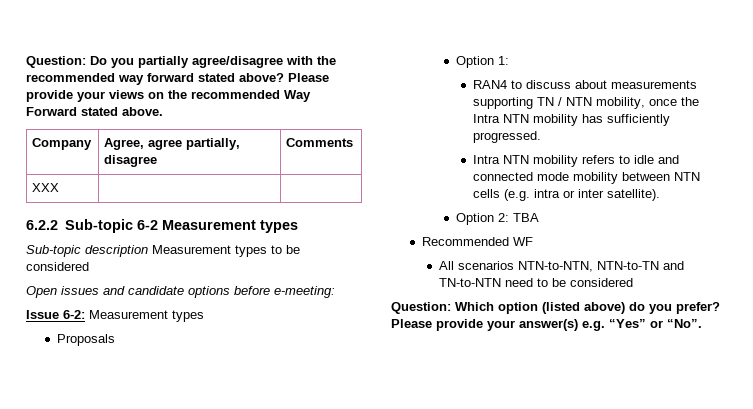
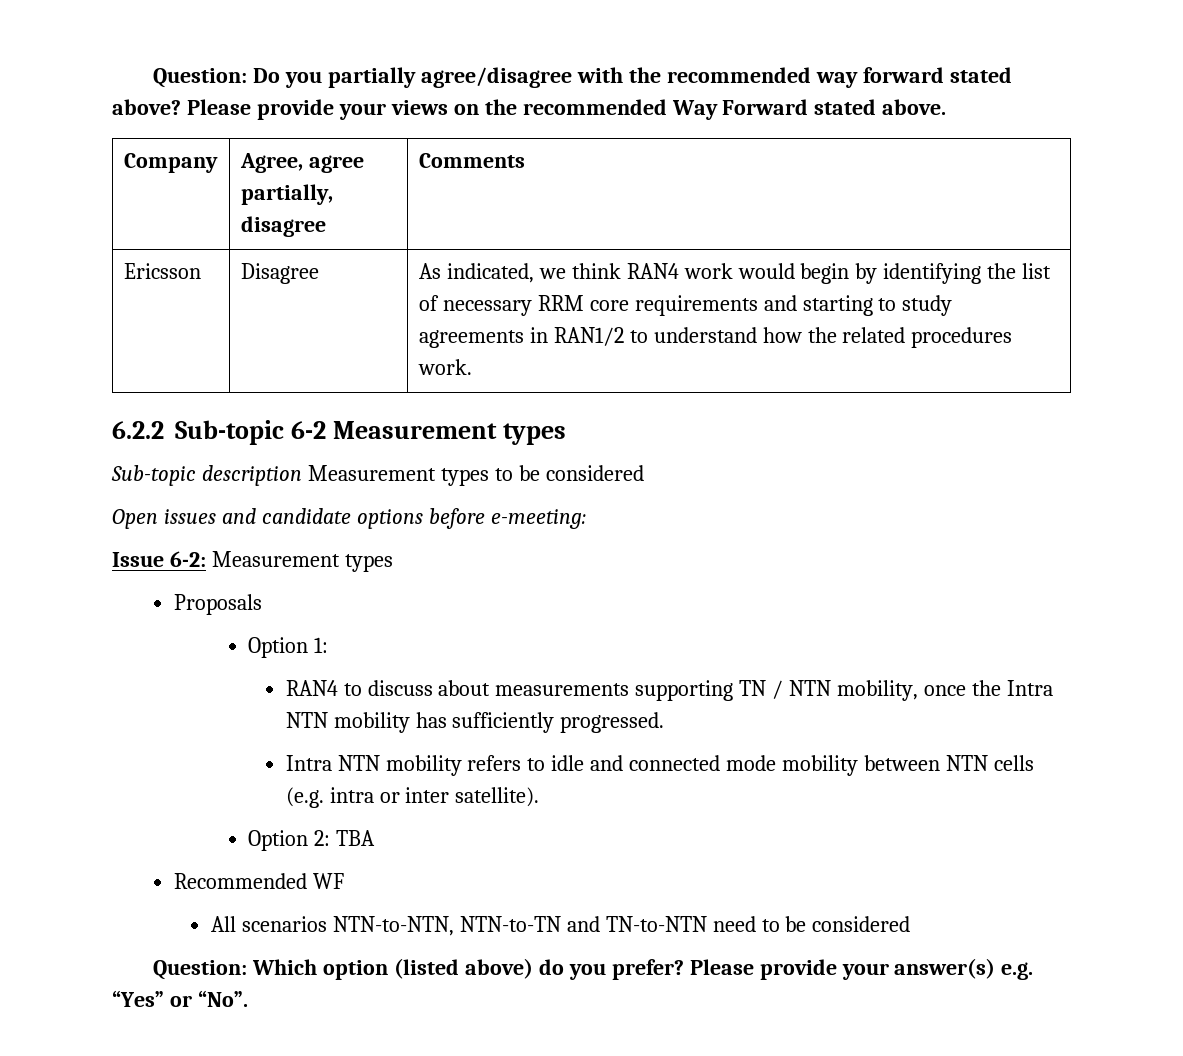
- XXX | |
+ Ericsson | Disagree | As indicated, we think RAN4 work would begin by identifying the list of necessary RRM core requirements and starting to study agreements in RAN1/2 to understand how the related procedures work.

